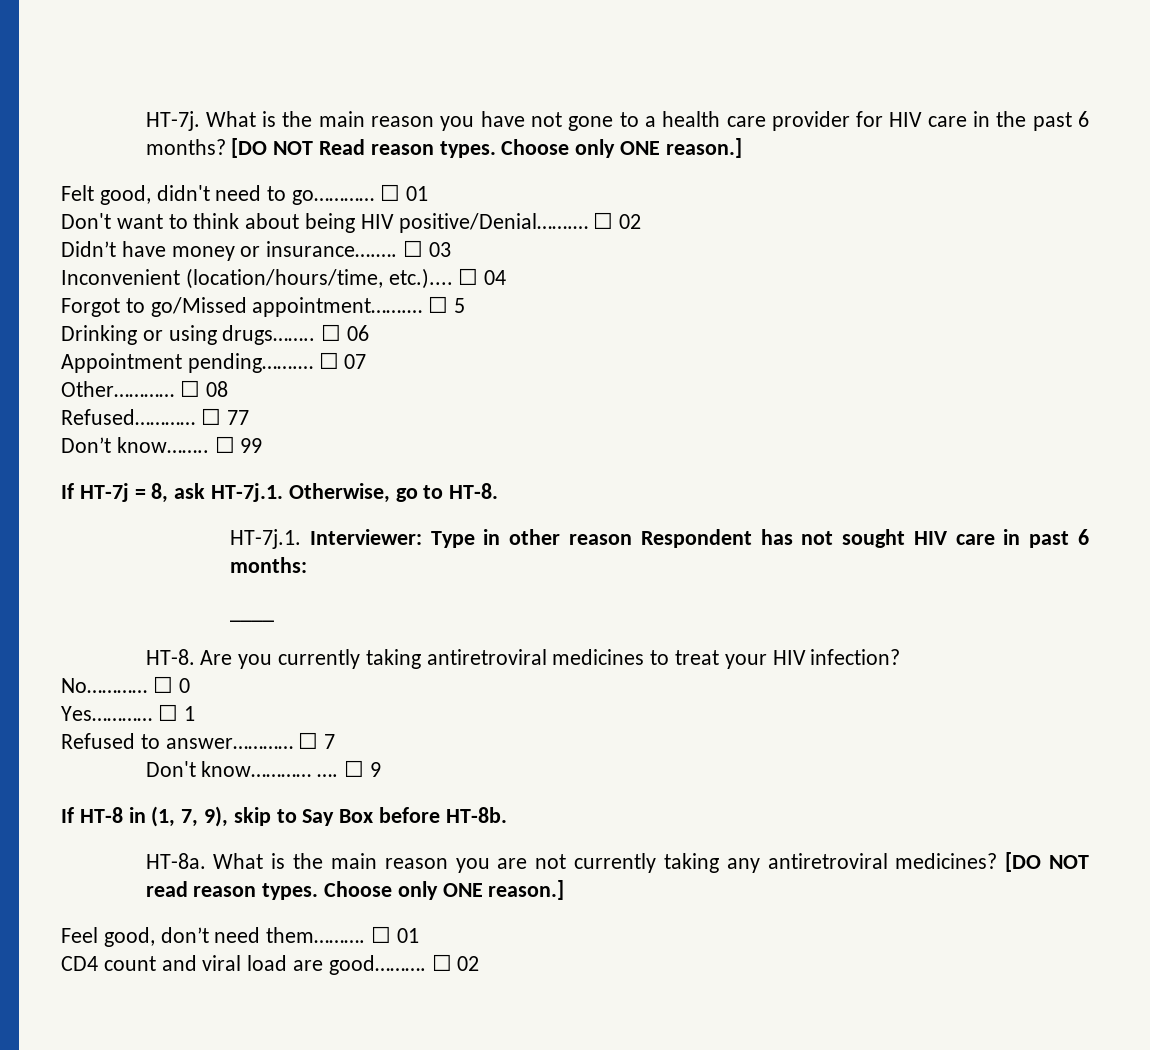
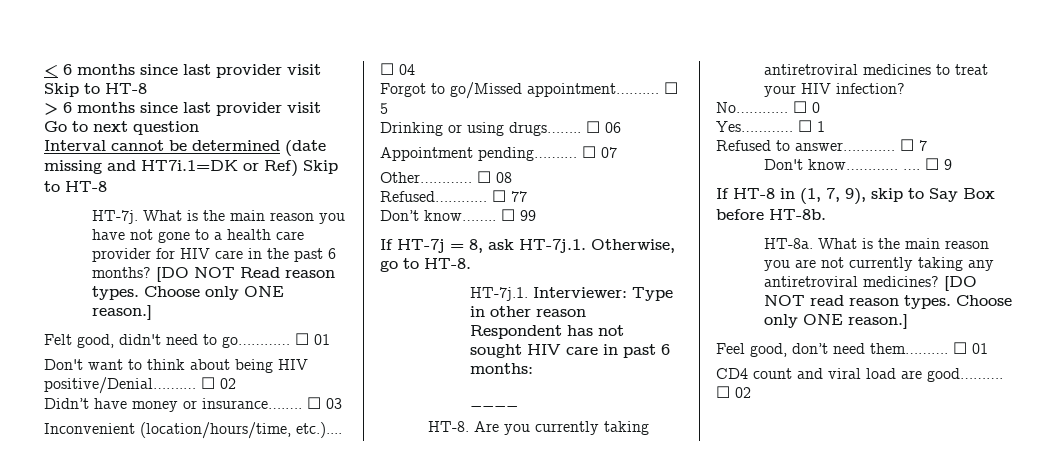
+ < 6 months since last provider visit Skip to HT-8
+ > 6 months since last provider visit Go to next question
+ Interval cannot be determined (date missing and HT7i.1=DK or Ref) Skip to HT-8

